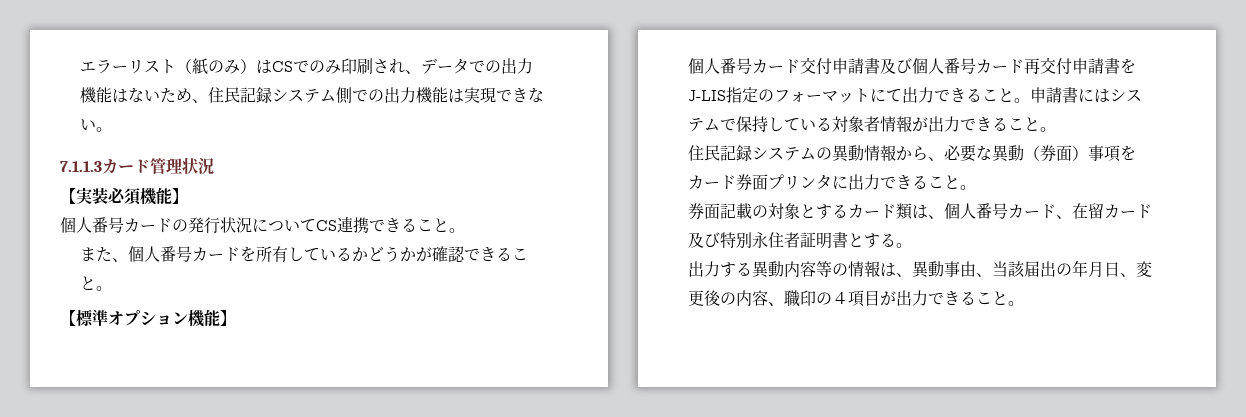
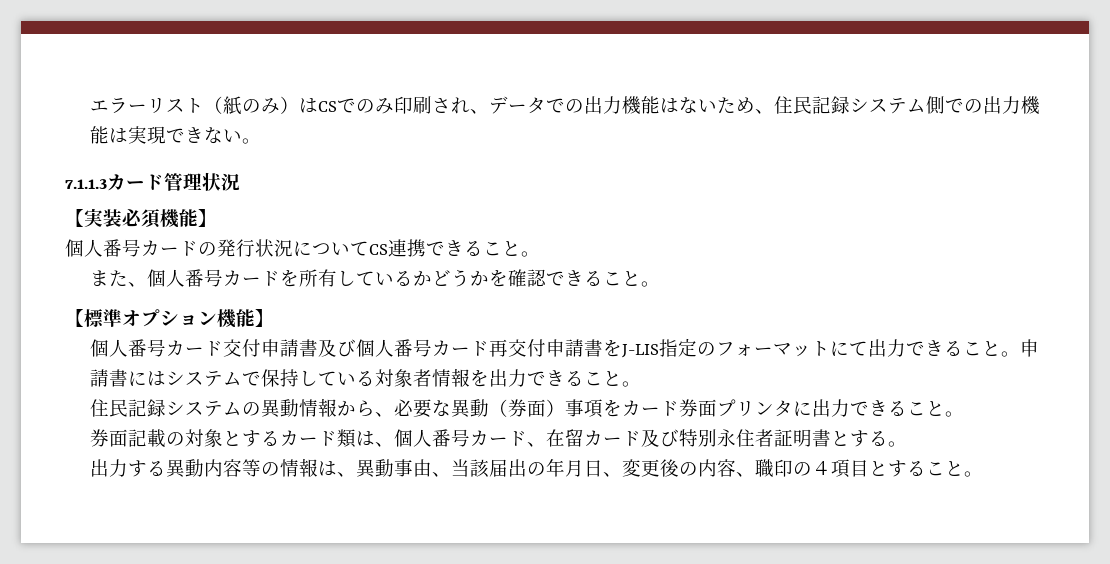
- また、個人番号カードを所有しているかどうかが確認できること。
+ また、個人番号カードを所有しているかどうかを確認できること。
- 申請書にはシステムで保持している対象者情報が出力できること。
+ 申請書にはシステムで保持している対象者情報を出力できること。
- 出力する異動内容等の情報は、異動事由、当該届出の年月日、変更後の内容、職印の４項目が出力できること。
+ 出力する異動内容等の情報は、異動事由、当該届出の年月日、変更後の内容、職印の４項目とすること。

